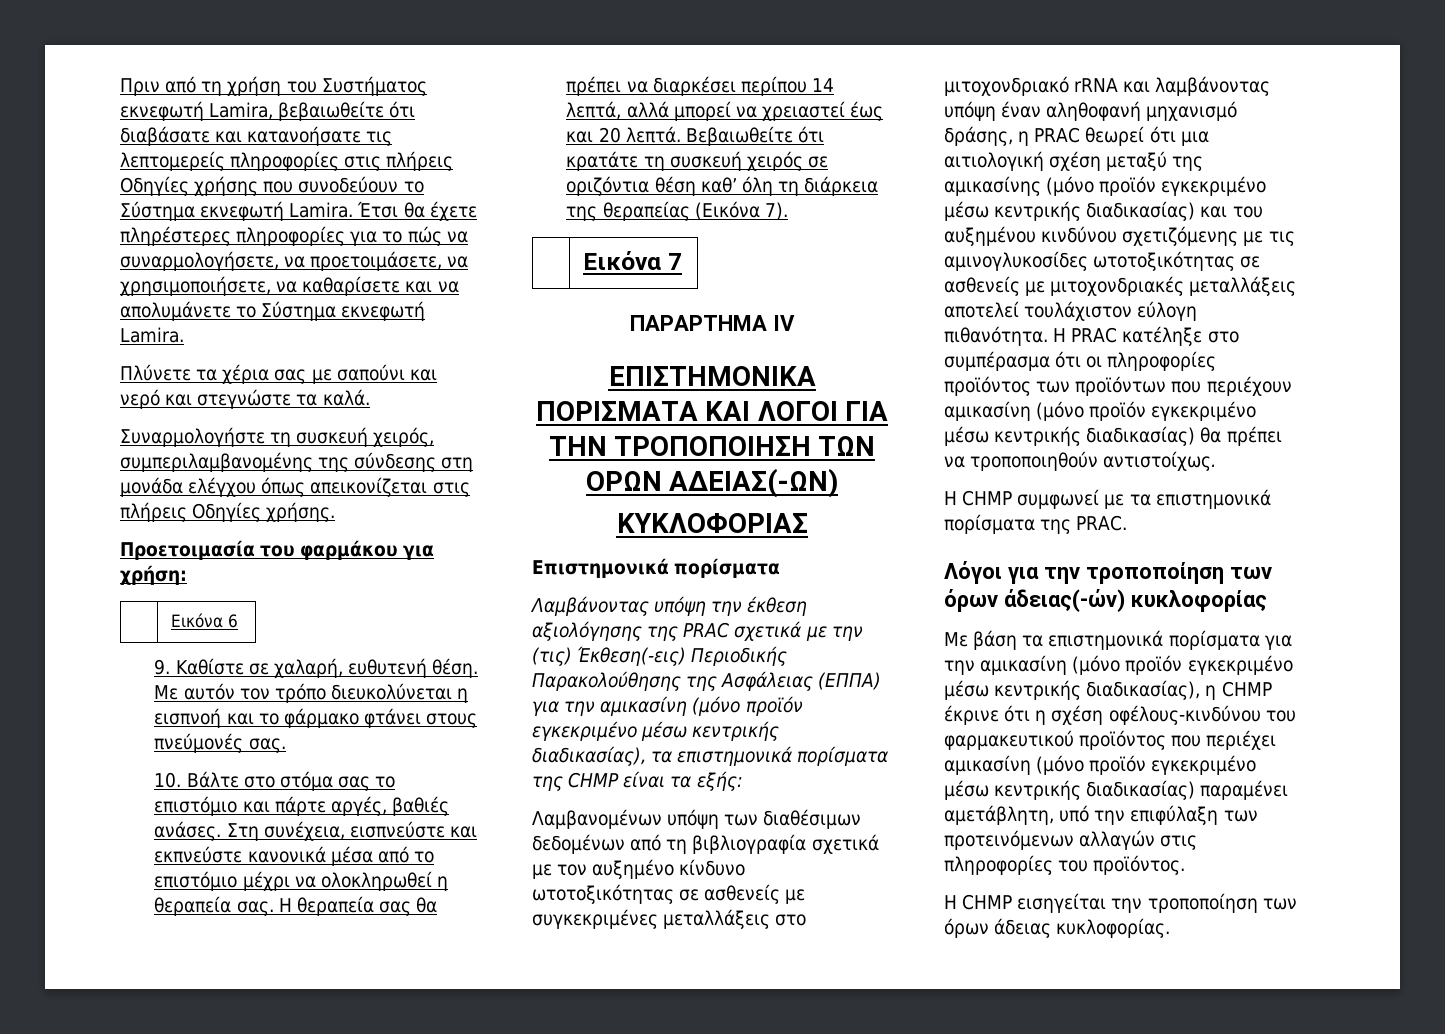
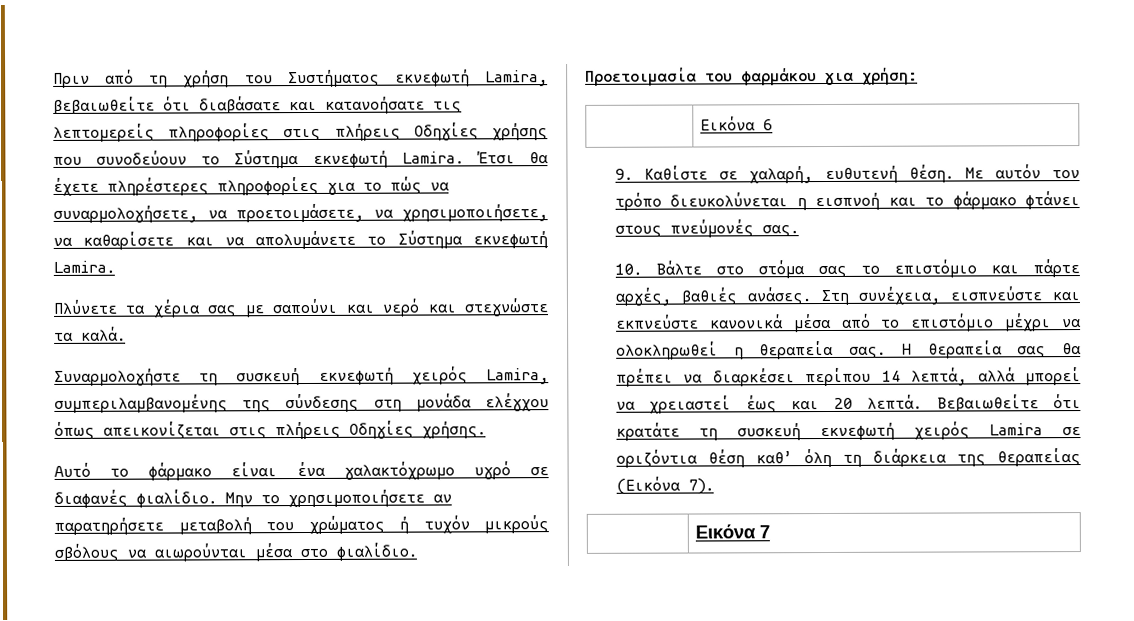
- Συναρμολογήστε τη συσκευή χειρός, συμπεριλαμβανομένης της σύνδεσης στη μονάδα ελέγχου όπως απεικονίζεται στις πλήρεις Οδηγίες χρήσης.
+ Συναρμολογήστε τη συσκευή εκνεφωτή χειρός Lamira, συμπεριλαμβανομένης της σύνδεσης στη μονάδα ελέγχου όπως απεικονίζεται στις πλήρεις Οδηγίες χρήσης.
+ Αυτό το φάρμακο είναι ένα γαλακτόχρωμο υγρό σε διαφανές φιαλίδιο. Μην το χρησιμοποιήσετε αν παρατηρήσετε μεταβολή του χρώματος ή τυχόν μικρούς σβόλους να αιωρούνται μέσα στο φιαλίδιο.
- Βεβαιωθείτε ότι κρατάτε τη συσκευή χειρός σε οριζόντια θέση καθ’ όλη τη διάρκεια της θεραπείας (Εικόνα 7).
+ Βεβαιωθείτε ότι κρατάτε τη συσκευή εκνεφωτή χειρός Lamira σε οριζόντια θέση καθ’ όλη τη διάρκεια της θεραπείας (Εικόνα 7).
- ΠΑΡΑΡΤΗΜΑ ΙV
- ΕΠΙΣΤΗΜΟΝΙΚΑ ΠΟΡΙΣΜΑΤΑ ΚΑΙ ΛΟΓΟΙ ΓΙΑ ΤΗΝ ΤΡΟΠΟΠΟΙΗΣΗ ΤΩΝ ΟΡΩΝ ΑΔΕΙΑΣ(-ΩΝ)
- ΚΥΚΛΟΦΟΡΙΑΣ
- Επιστημονικά πορίσματα
- Λαμβάνοντας υπόψη την έκθεση αξιολόγησης της PRAC σχετικά με την (τις) Έκθεση(-εις) Περιοδικής Παρακολούθησης της Ασφάλειας (ΕΠΠΑ) για την αμικασίνη (μόνο προϊόν εγκεκριμένο μέσω κεντρικής διαδικασίας), τα επιστημονικά πορίσματα της CHMP είναι τα εξής:
- Λαμβανομένων υπόψη των διαθέσιμων δεδομένων από τη βιβλιογραφία σχετικά με τον αυξημένο κίνδυνο ωτοτοξικότητας σε ασθενείς με συγκεκριμένες μεταλλάξεις στο μιτοχονδριακό rRNA και λαμβάνοντας υπόψη έναν αληθοφανή μηχανισμό δράσης, η PRAC θεωρεί ότι μια αιτιολογική σχέση μεταξύ της αμικασίνης (μόνο προϊόν εγκεκριμένο μέσω κεντρικής διαδικασίας) και του αυξημένου κινδύνου σχετιζόμενης με τις αμινογλυκοσίδες ωτοτοξικότητας σε ασθενείς με μιτοχονδριακές μεταλλάξεις αποτελεί τουλάχιστον εύλογη πιθανότητα. Η PRAC κατέληξε στο συμπέρασμα ότι οι πληροφορίες προϊόντος των προϊόντων που περιέχουν αμικασίνη (μόνο προϊόν εγκεκριμένο μέσω κεντρικής διαδικασίας) θα πρέπει να τροποποιηθούν αντιστοίχως.
- Η CHMP συμφωνεί με τα επιστημονικά πορίσματα της PRAC.
- Λόγοι για την τροποποίηση των όρων άδειας(-ών) κυκλοφορίας
- Με βάση τα επιστημονικά πορίσματα για την αμικασίνη (μόνο προϊόν εγκεκριμένο μέσω κεντρικής διαδικασίας), η CHMP έκρινε ότι η σχέση οφέλους-κινδύνου του φαρμακευτικού προϊόντος που περιέχει αμικασίνη (μόνο προϊόν εγκεκριμένο μέσω κεντρικής διαδικασίας) παραμένει αμετάβλητη, υπό την επιφύλαξη των προτεινόμενων αλλαγών στις πληροφορίες του προϊόντος.
- Η CHMP εισηγείται την τροποποίηση των όρων άδειας κυκλοφορίας.

